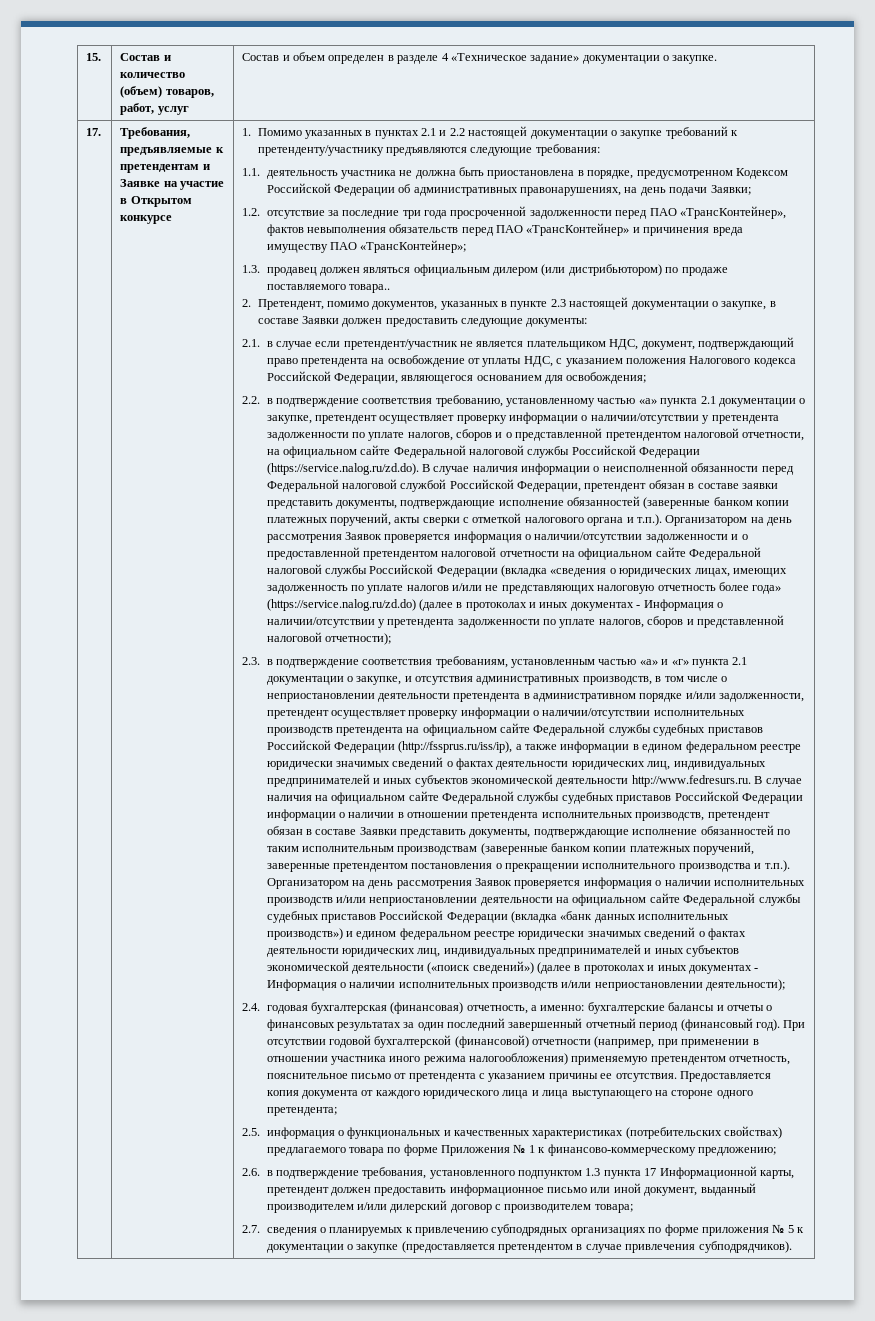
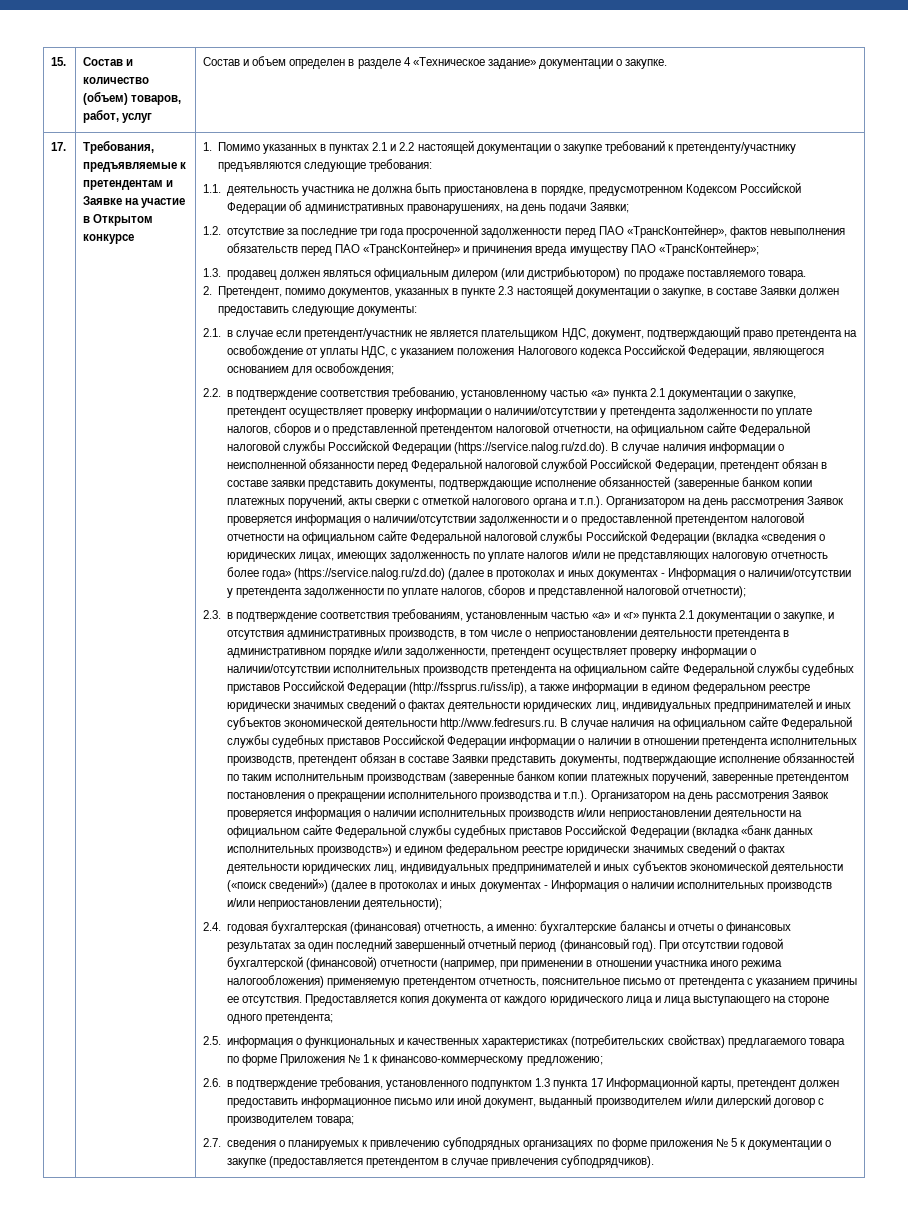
- 1.3. продавец должен являться официальным дилером (или дистрибьютором) по продаже поставляемого товара..
+ 1.3. продавец должен являться официальным дилером (или дистрибьютором) по продаже поставляемого товара.

